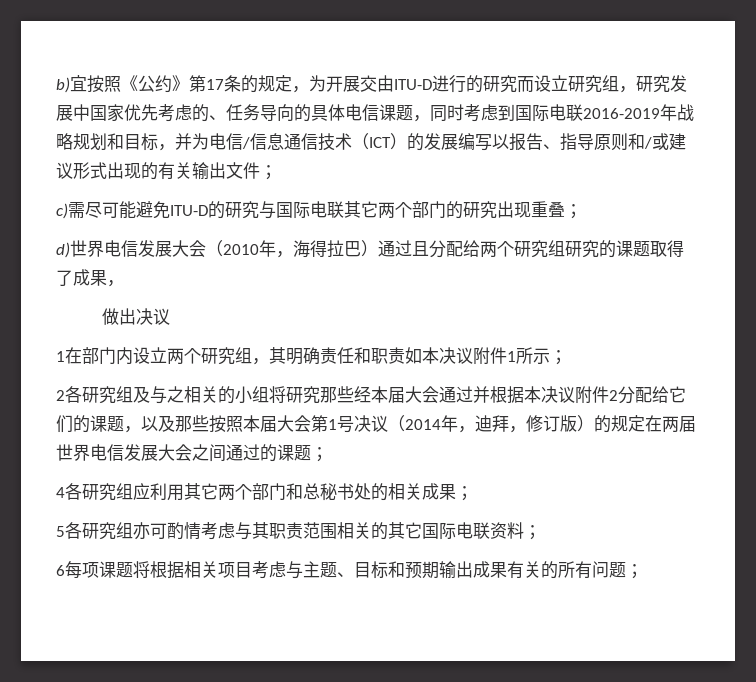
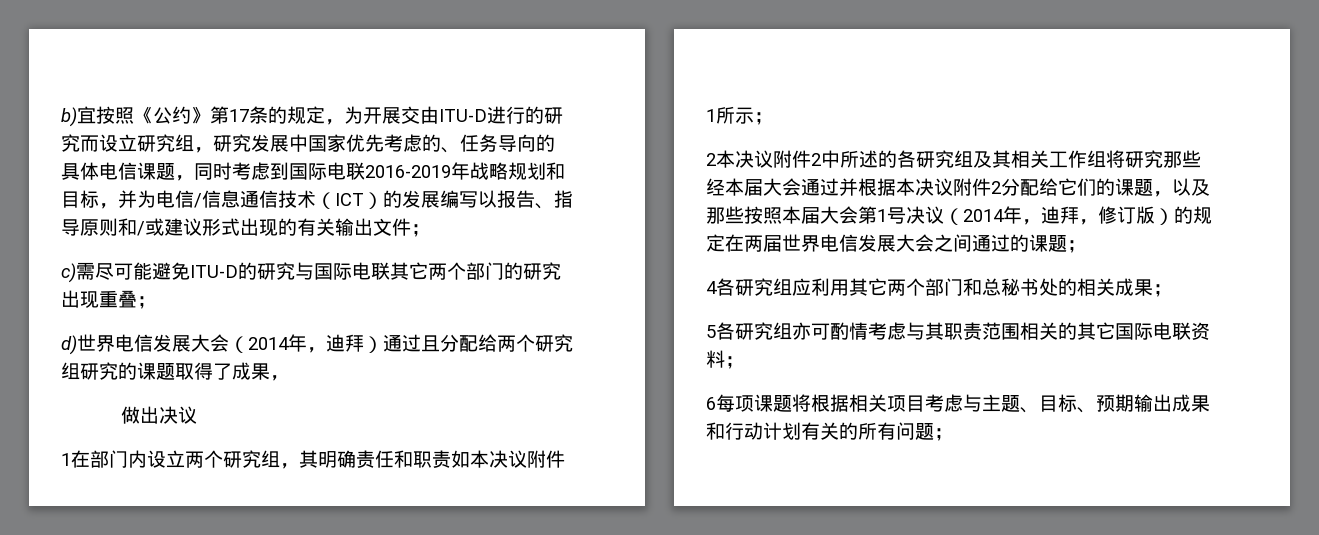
- d)世界电信发展大会（2010年，海得拉巴）通过且分配给两个研究组研究的课题取得了成果，
+ d)世界电信发展大会（2014年，迪拜）通过且分配给两个研究组研究的课题取得了成果，
- 2各研究组及与之相关的小组将研究那些经本届大会通过并根据本决议附件2分配给它们的课题，以及那些按照本届大会第1号决议（2014年，迪拜，修订版）的规定在两届世界电信发展大会之间通过的课题；
+ 2本决议附件2中所述的各研究组及其相关工作组将研究那些经本届大会通过并根据本决议附件2分配给它们的课题，以及那些按照本届大会第1号决议（2014年，迪拜，修订版）的规定在两届世界电信发展大会之间通过的课题；
- 6每项课题将根据相关项目考虑与主题、目标和预期输出成果有关的所有问题；
+ 6每项课题将根据相关项目考虑与主题、目标、预期输出成果和行动计划有关的所有问题；

